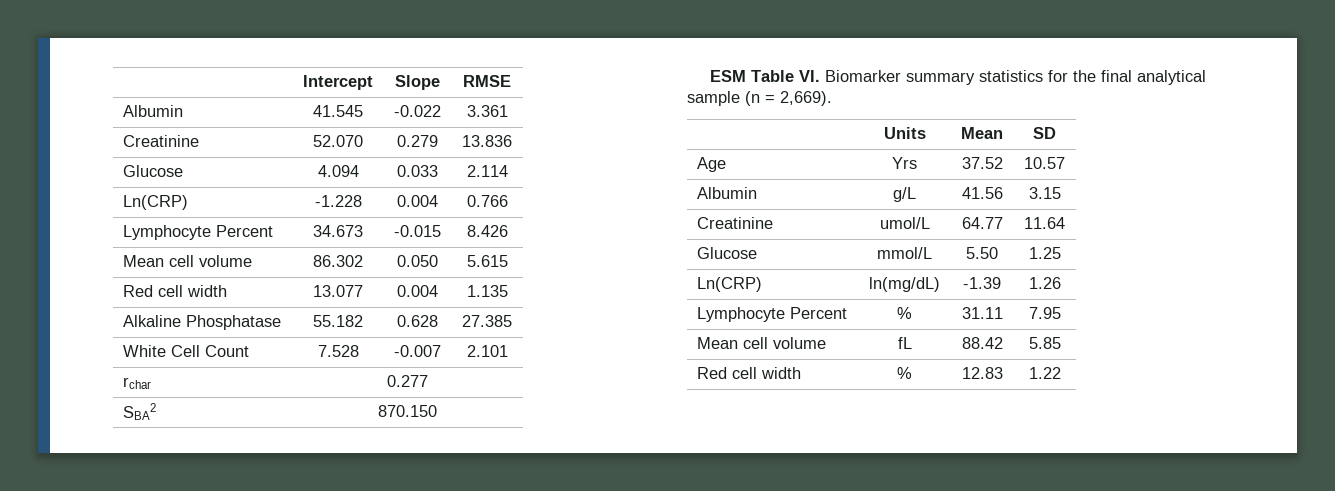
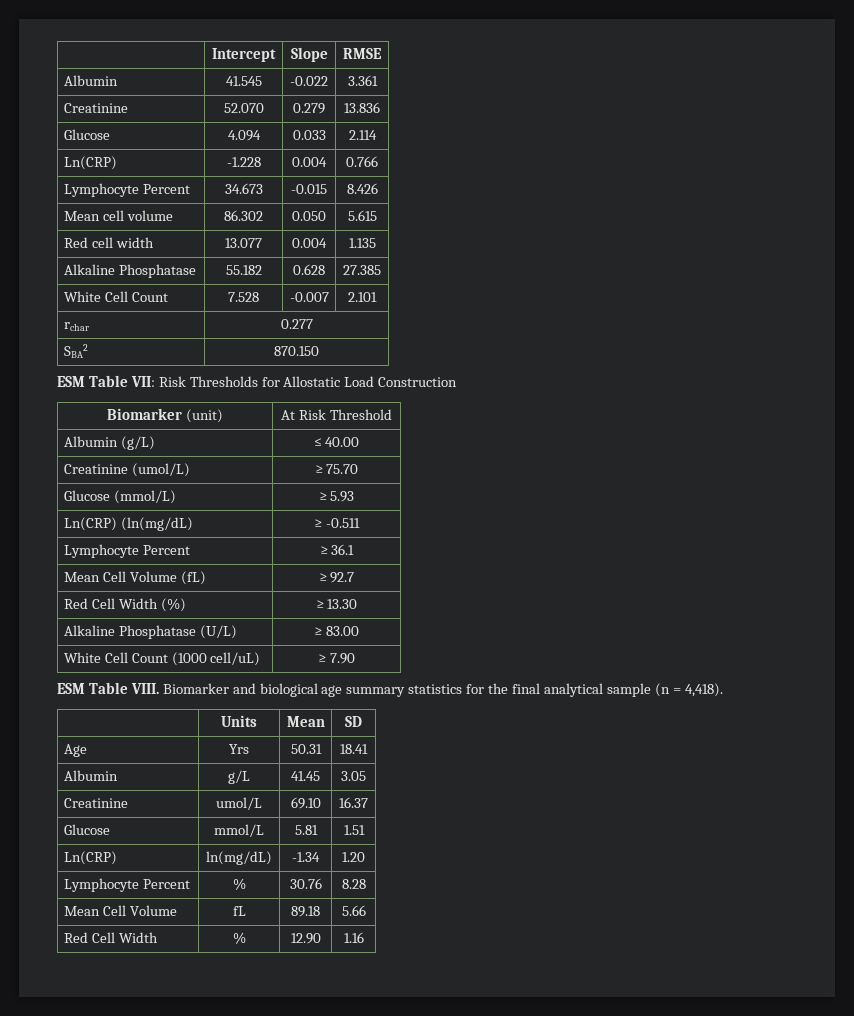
- ESM Table VI. Biomarker summary statistics for the final analytical sample (n = 2,669).
+ ESM Table VII: Risk Thresholds for Allostatic Load Construction
+ Biomarker (unit) | At Risk Threshold
+ Albumin (g/L) | ≤ 40.00
+ Creatinine (umol/L) | ≥ 75.70
+ Glucose (mmol/L) | ≥ 5.93
+ Ln(CRP) (ln(mg/dL) | ≥ -0.511
+ Lymphocyte Percent | ≥ 36.1
+ Mean Cell Volume (fL) | ≥ 92.7
+ Red Cell Width (%) | ≥ 13.30
+ Alkaline Phosphatase (U/L) | ≥ 83.00
+ White Cell Count (1000 cell/uL) | ≥ 7.90
+ ESM Table VIII. Biomarker and biological age summary statistics for the final analytical sample (n = 4,418).
- Age | Yrs | 37.52 | 10.57
+ Age | Yrs | 50.31 | 18.41
- Albumin | g/L | 41.56 | 3.15
+ Albumin | g/L | 41.45 | 3.05
- Creatinine | umol/L | 64.77 | 11.64
+ Creatinine | umol/L | 69.10 | 16.37
- Glucose | mmol/L | 5.50 | 1.25
+ Glucose | mmol/L | 5.81 | 1.51
- Ln(CRP) | ln(mg/dL) | -1.39 | 1.26
+ Ln(CRP) | ln(mg/dL) | -1.34 | 1.20
- Lymphocyte Percent | % | 31.11 | 7.95
- Mean cell volume | fL | 88.42 | 5.85
- Red cell width | % | 12.83 | 1.22
+ Lymphocyte Percent | % | 30.76 | 8.28
+ Mean Cell Volume | fL | 89.18 | 5.66
+ Red Cell Width | % | 12.90 | 1.16

